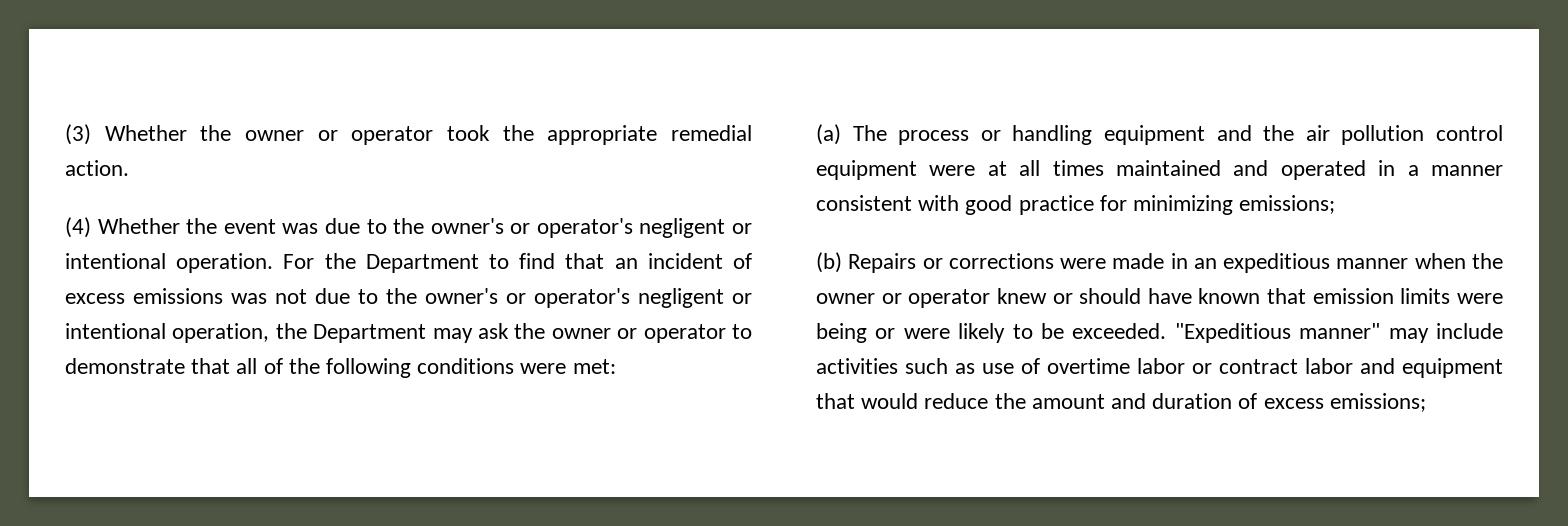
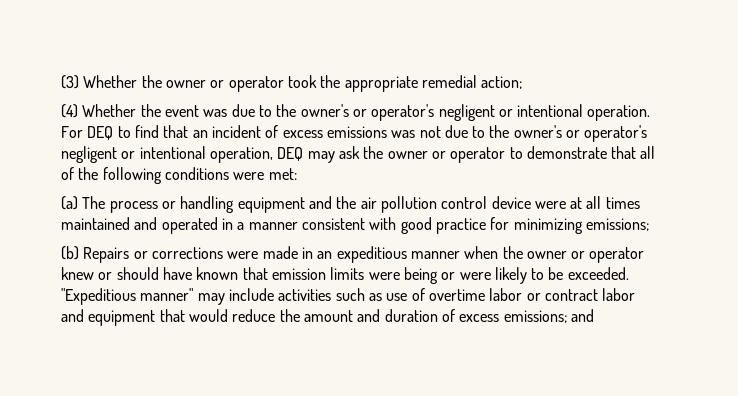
- (3) Whether the owner or operator took the appropriate remedial action.
+ (3) Whether the owner or operator took the appropriate remedial action;
- For the Department to find that an incident of excess emissions was not due to the owner's or operator's negligent or intentional operation, the Department may ask the owner or operator to demonstrate that all of the following conditions were met:
+ For DEQ to find that an incident of excess emissions was not due to the owner's or operator's negligent or intentional operation, DEQ may ask the owner or operator to demonstrate that all of the following conditions were met:
- (a) The process or handling equipment and the air pollution control equipment were at all times maintained and operated in a manner consistent with good practice for minimizing emissions;
+ (a) The process or handling equipment and the air pollution control device were at all times maintained and operated in a manner consistent with good practice for minimizing emissions;
- "Expeditious manner" may include activities such as use of overtime labor or contract labor and equipment that would reduce the amount and duration of excess emissions;
+ "Expeditious manner" may include activities such as use of overtime labor or contract labor and equipment that would reduce the amount and duration of excess emissions; and

